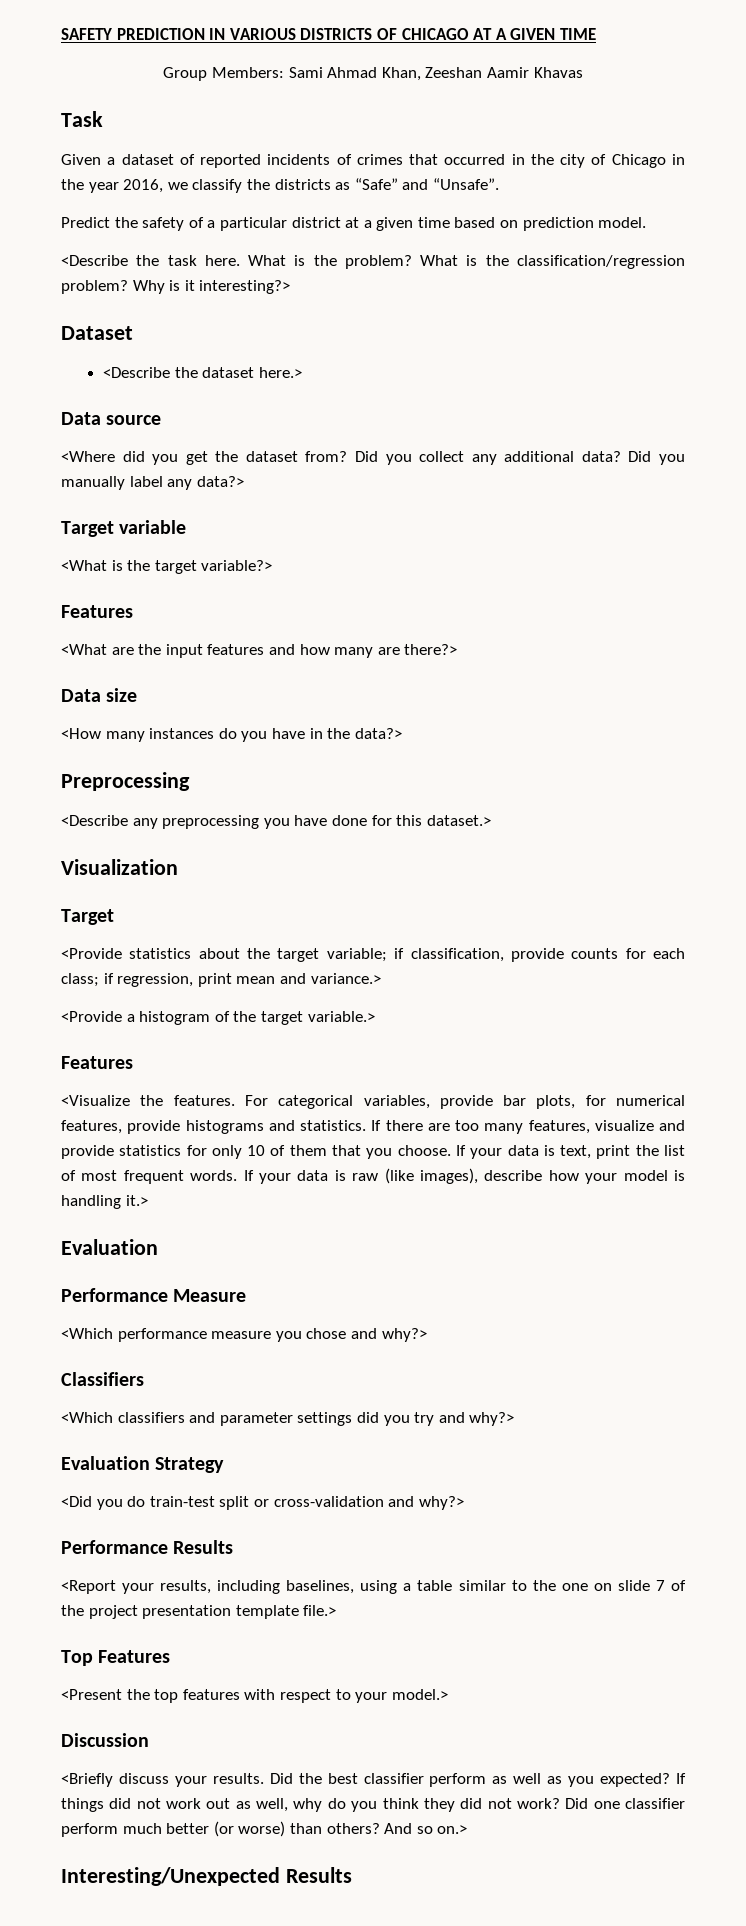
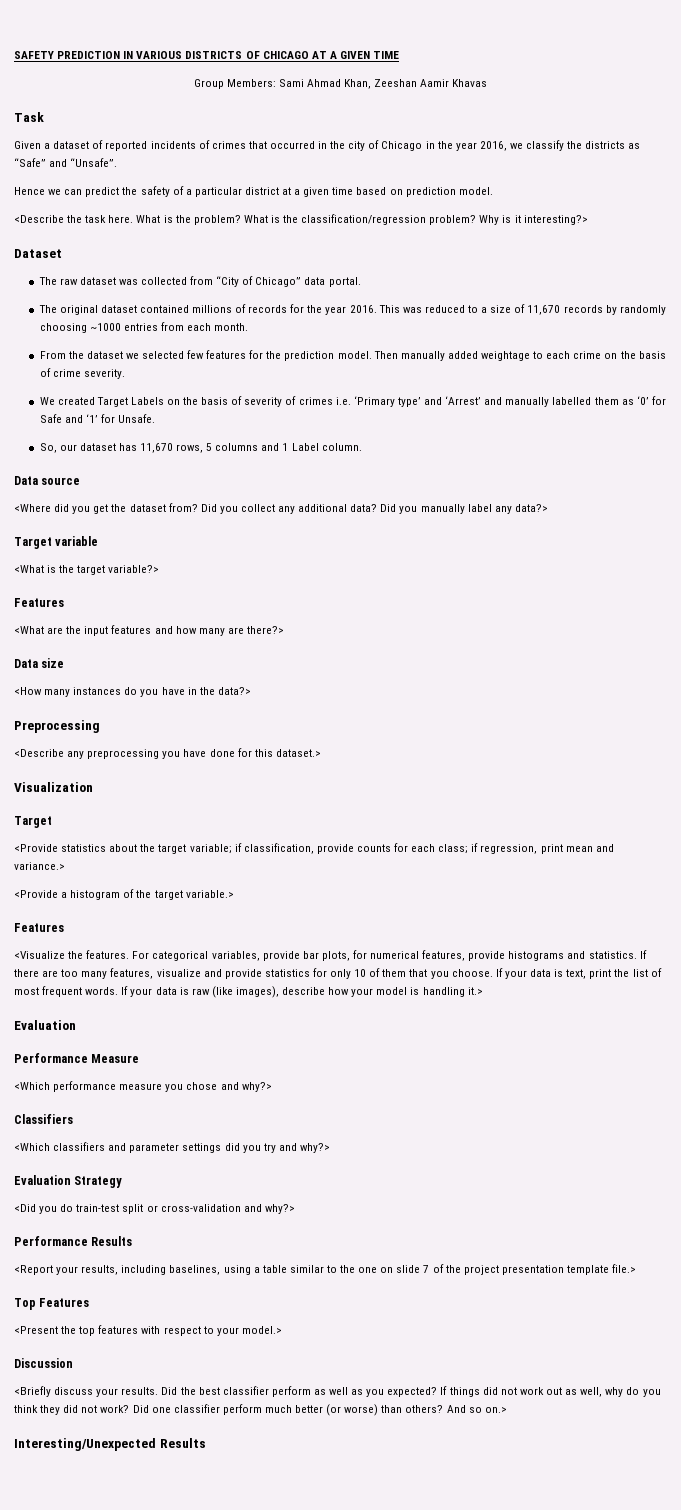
- Predict the safety of a particular district at a given time based on prediction model.
+ Hence we can predict the safety of a particular district at a given time based on prediction model.
- <Describe the dataset here.>
+ The raw dataset was collected from “City of Chicago” data portal.
+ The original dataset contained millions of records for the year 2016. This was reduced to a size of 11,670 records by randomly choosing ~1000 entries from each month.
+ From the dataset we selected few features for the prediction model. Then manually added weightage to each crime on the basis of crime severity.
+ We created Target Labels on the basis of severity of crimes i.e. ‘Primary type’ and ‘Arrest’ and manually labelled them as ‘0’ for Safe and ‘1’ for Unsafe.
+ So, our dataset has 11,670 rows, 5 columns and 1 Label column.

